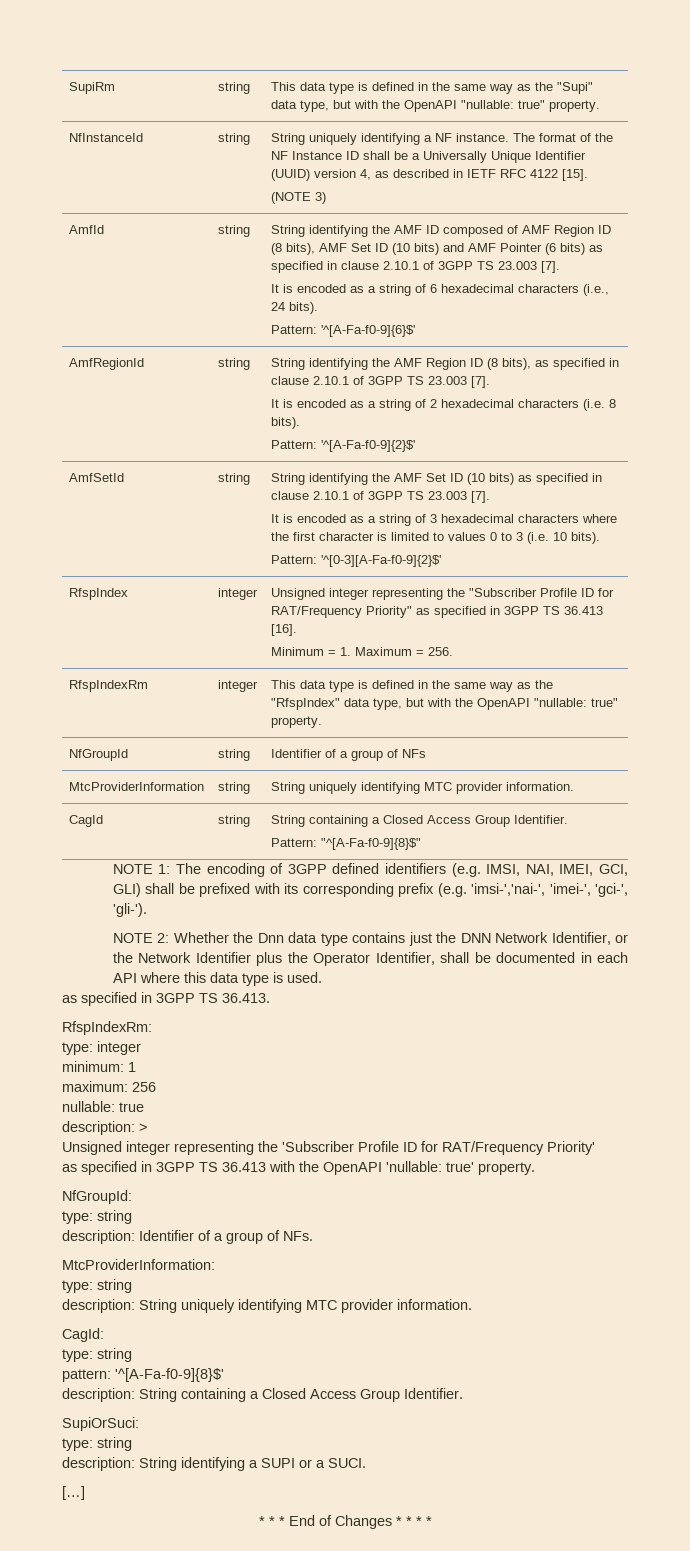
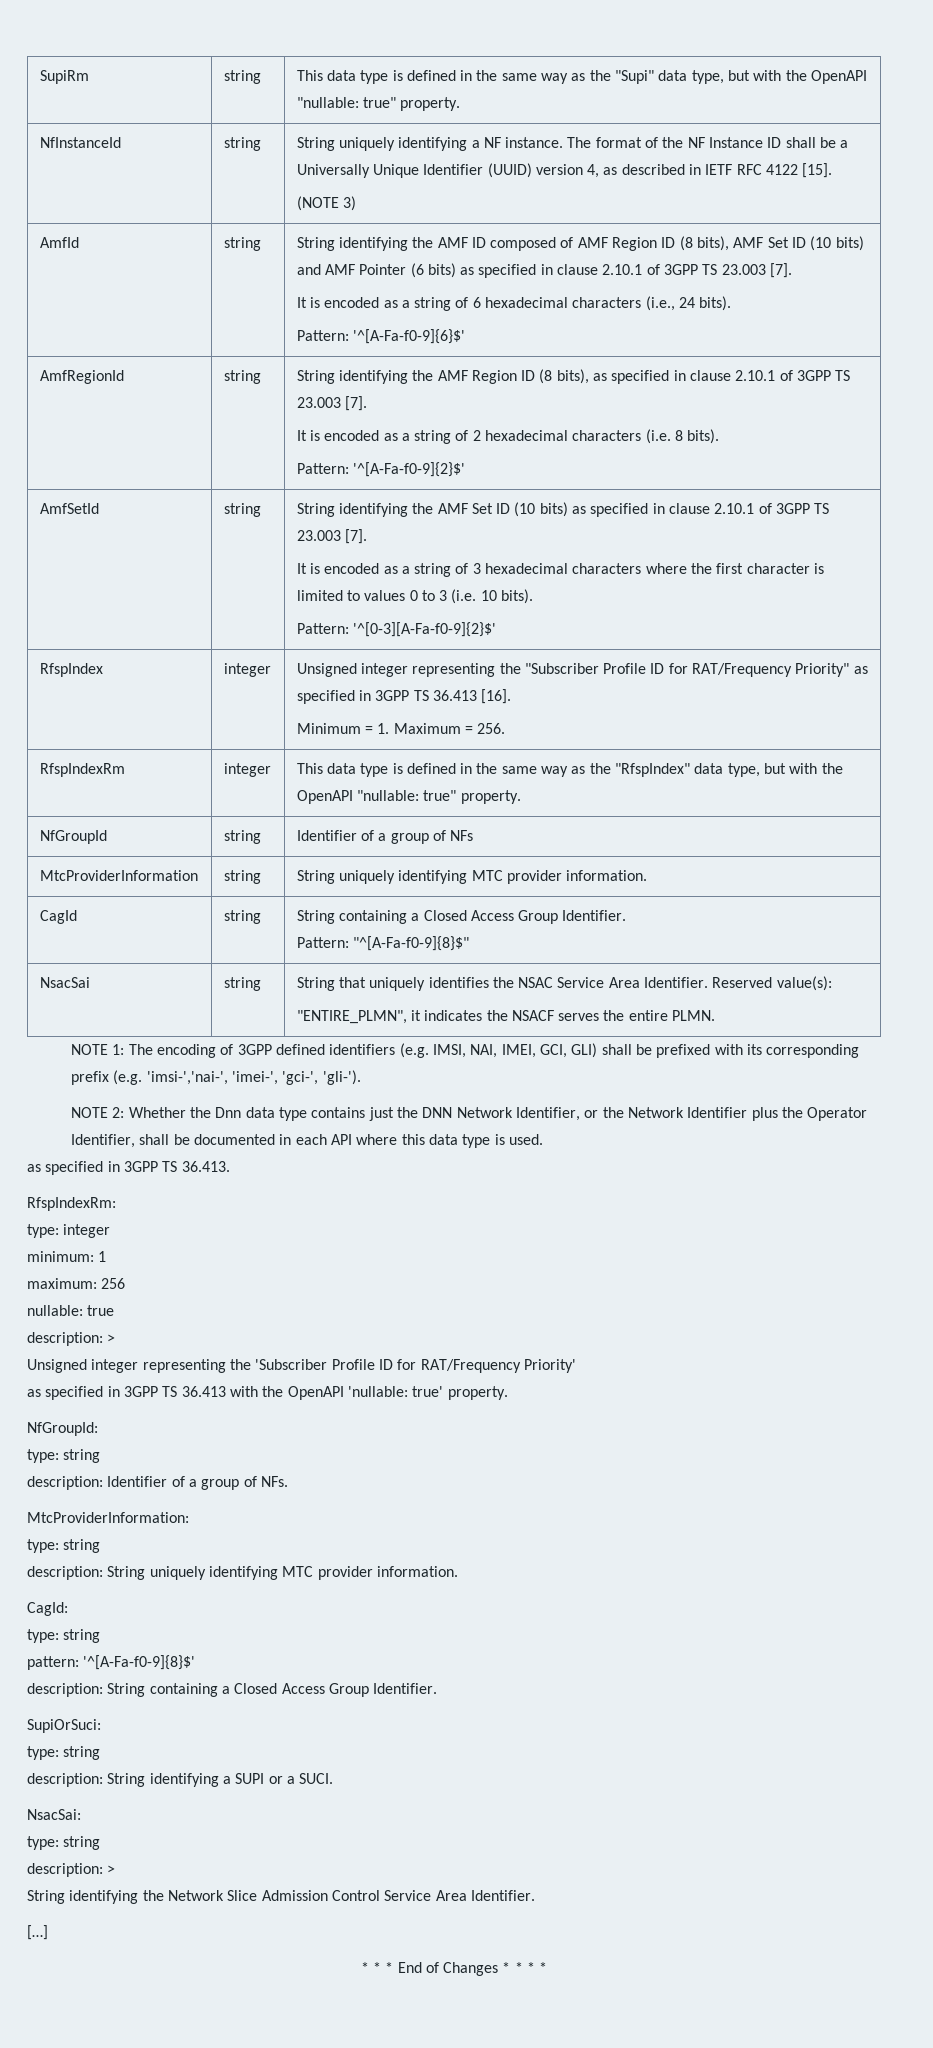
+ NsacSai | string | String that uniquely identifies the NSAC Service Area Identifier. Reserved value(s):
+ "ENTIRE_PLMN", it indicates the NSACF serves the entire PLMN.
+ NsacSai:
+ type: string
+ description: >
+ String identifying the Network Slice Admission Control Service Area Identifier.

